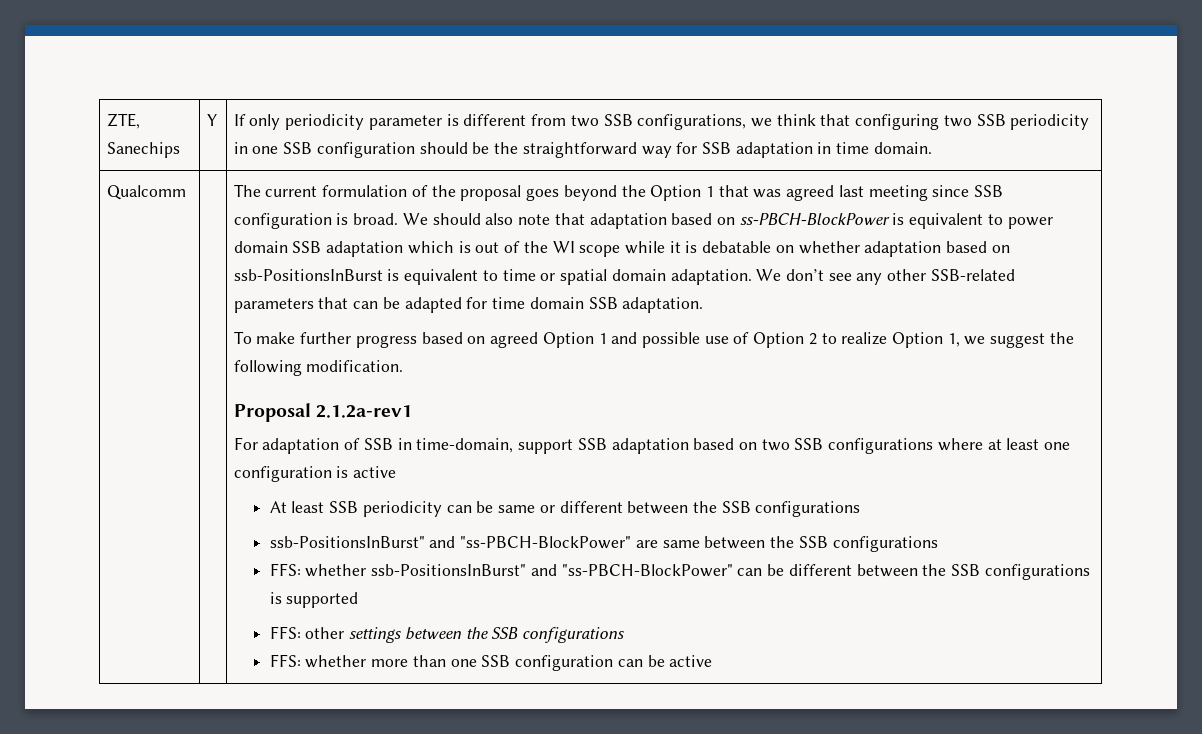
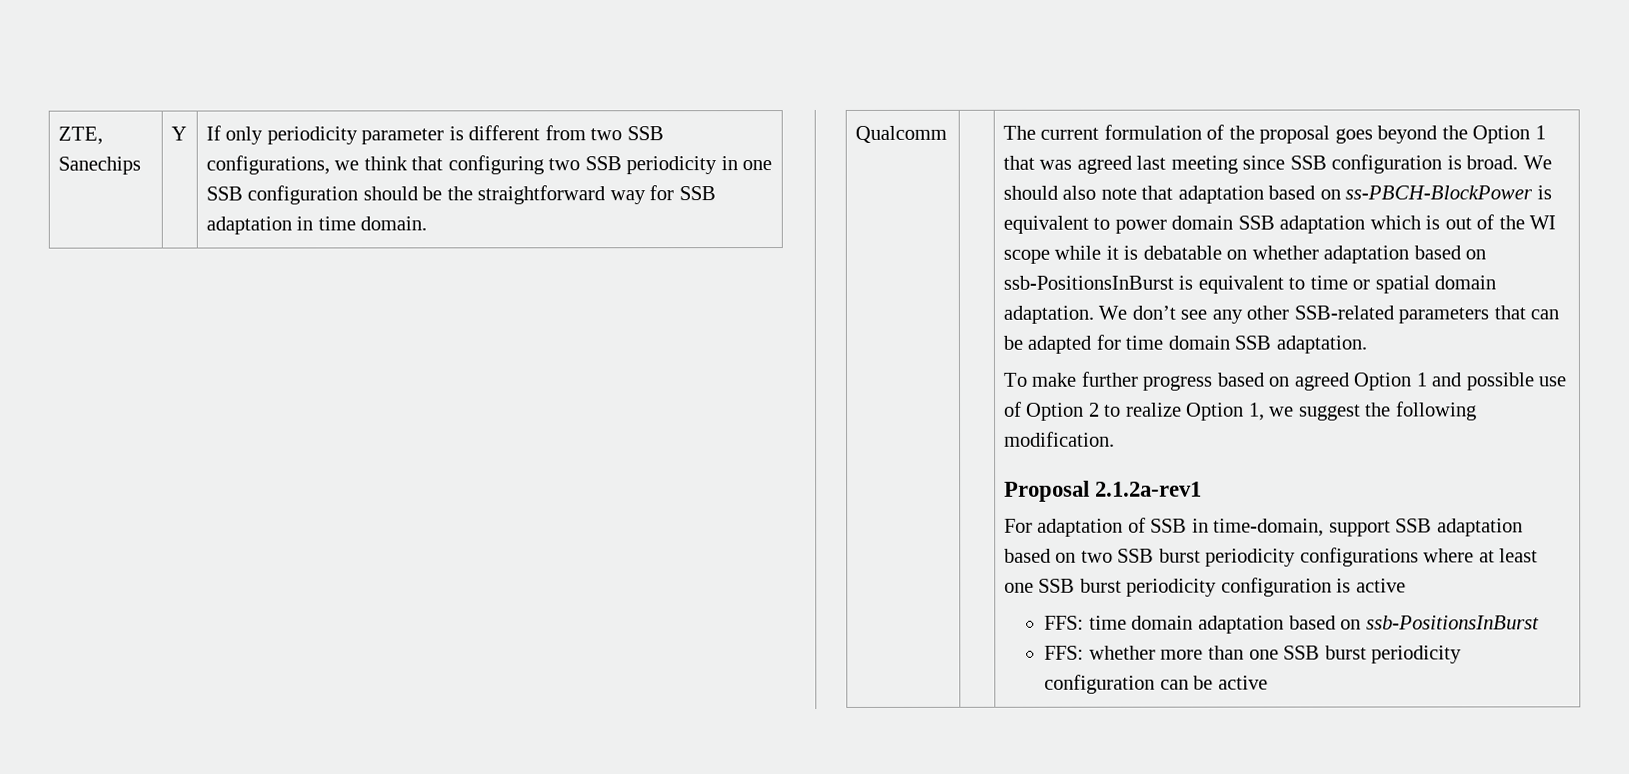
- For adaptation of SSB in time-domain, support SSB adaptation based on two SSB configurations where at least one configuration is active
+ For adaptation of SSB in time-domain, support SSB adaptation based on two SSB burst periodicity configurations where at least one SSB burst periodicity configuration is active
- At least SSB periodicity can be same or different between the SSB configurations
- ssb-PositionsInBurst" and "ss-PBCH-BlockPower" are same between the SSB configurations
- FFS: whether ssb-PositionsInBurst" and "ss-PBCH-BlockPower" can be different between the SSB configurations is supported
- FFS: other settings between the SSB configurations
+ FFS: time domain adaptation based on ssb-PositionsInBurst
- FFS: whether more than one SSB configuration can be active
+ FFS: whether more than one SSB burst periodicity configuration can be active

